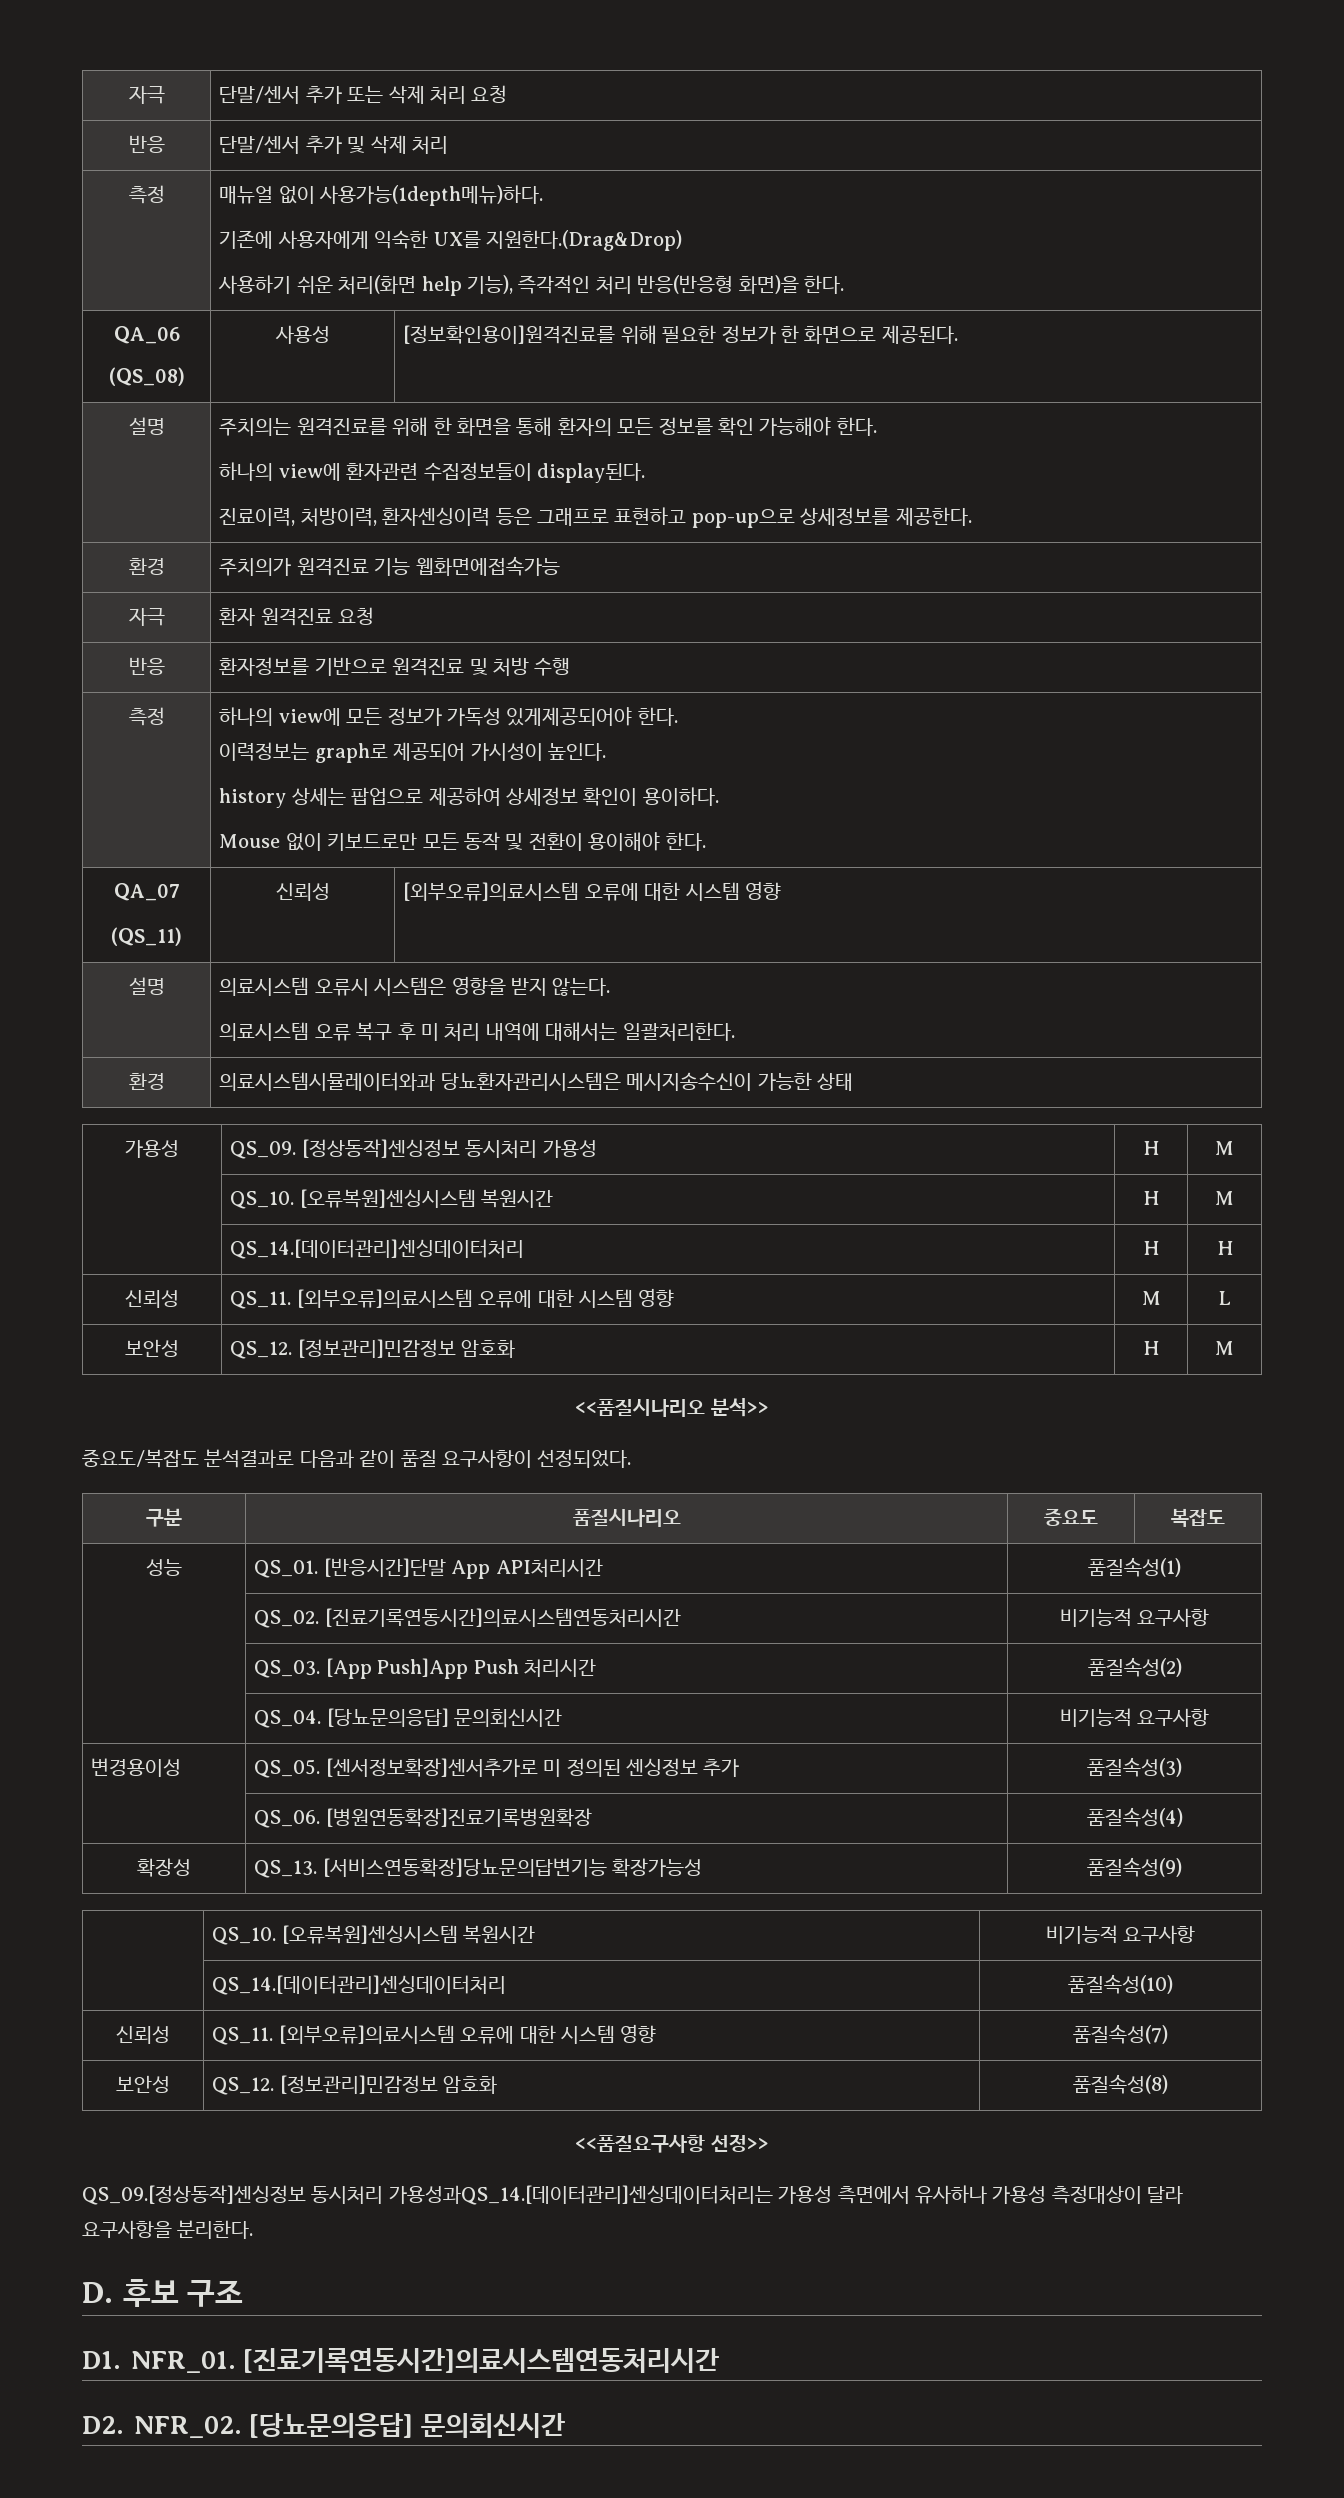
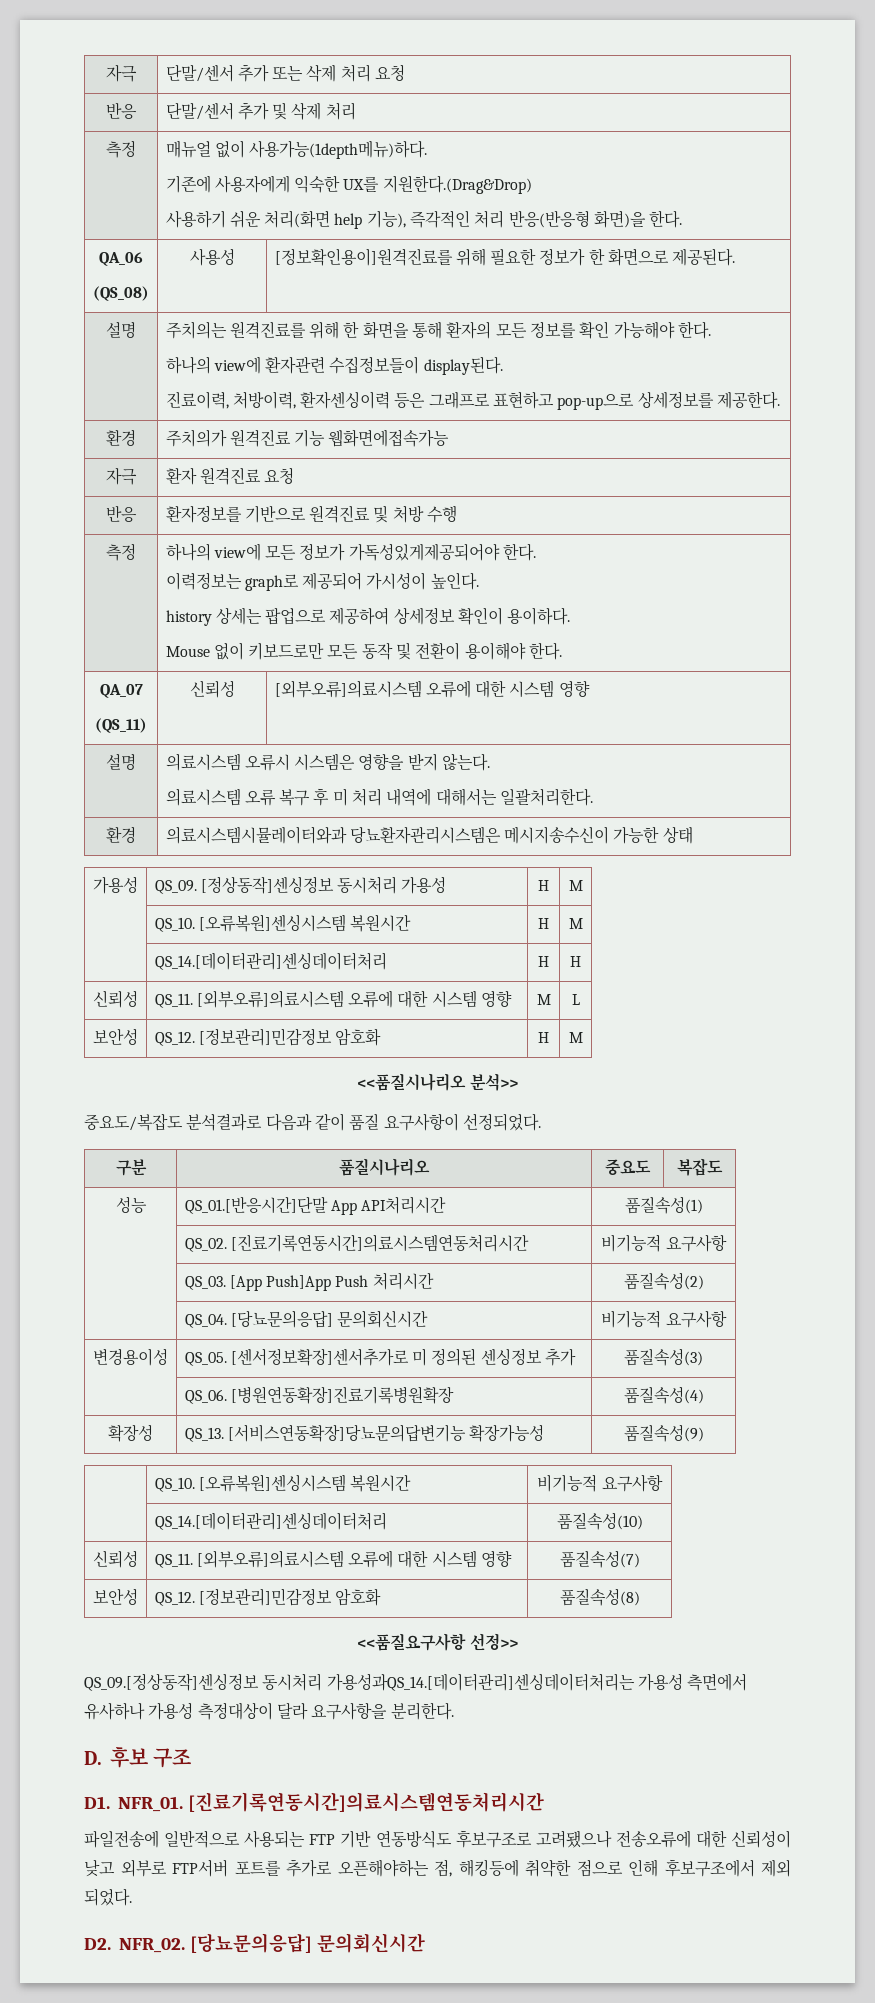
- 측정 | 하나의 view에 모든 정보가 가독성 있게제공되어야 한다.
+ 측정 | 하나의 view에 모든 정보가 가독성있게제공되어야 한다.
- 성능 | QS_01. [반응시간]단말 App API처리시간 | 품질속성(1)
+ 성능 | QS_01.[반응시간]단말 App API처리시간 | 품질속성(1)
+ 파일전송에 일반적으로 사용되는 FTP 기반 연동방식도 후보구조로 고려됐으나 전송오류에 대한 신뢰성이 낮고 외부로 FTP서버 포트를 추가로 오픈해야하는 점, 해킹등에 취약한 점으로 인해 후보구조에서 제외 되었다.

